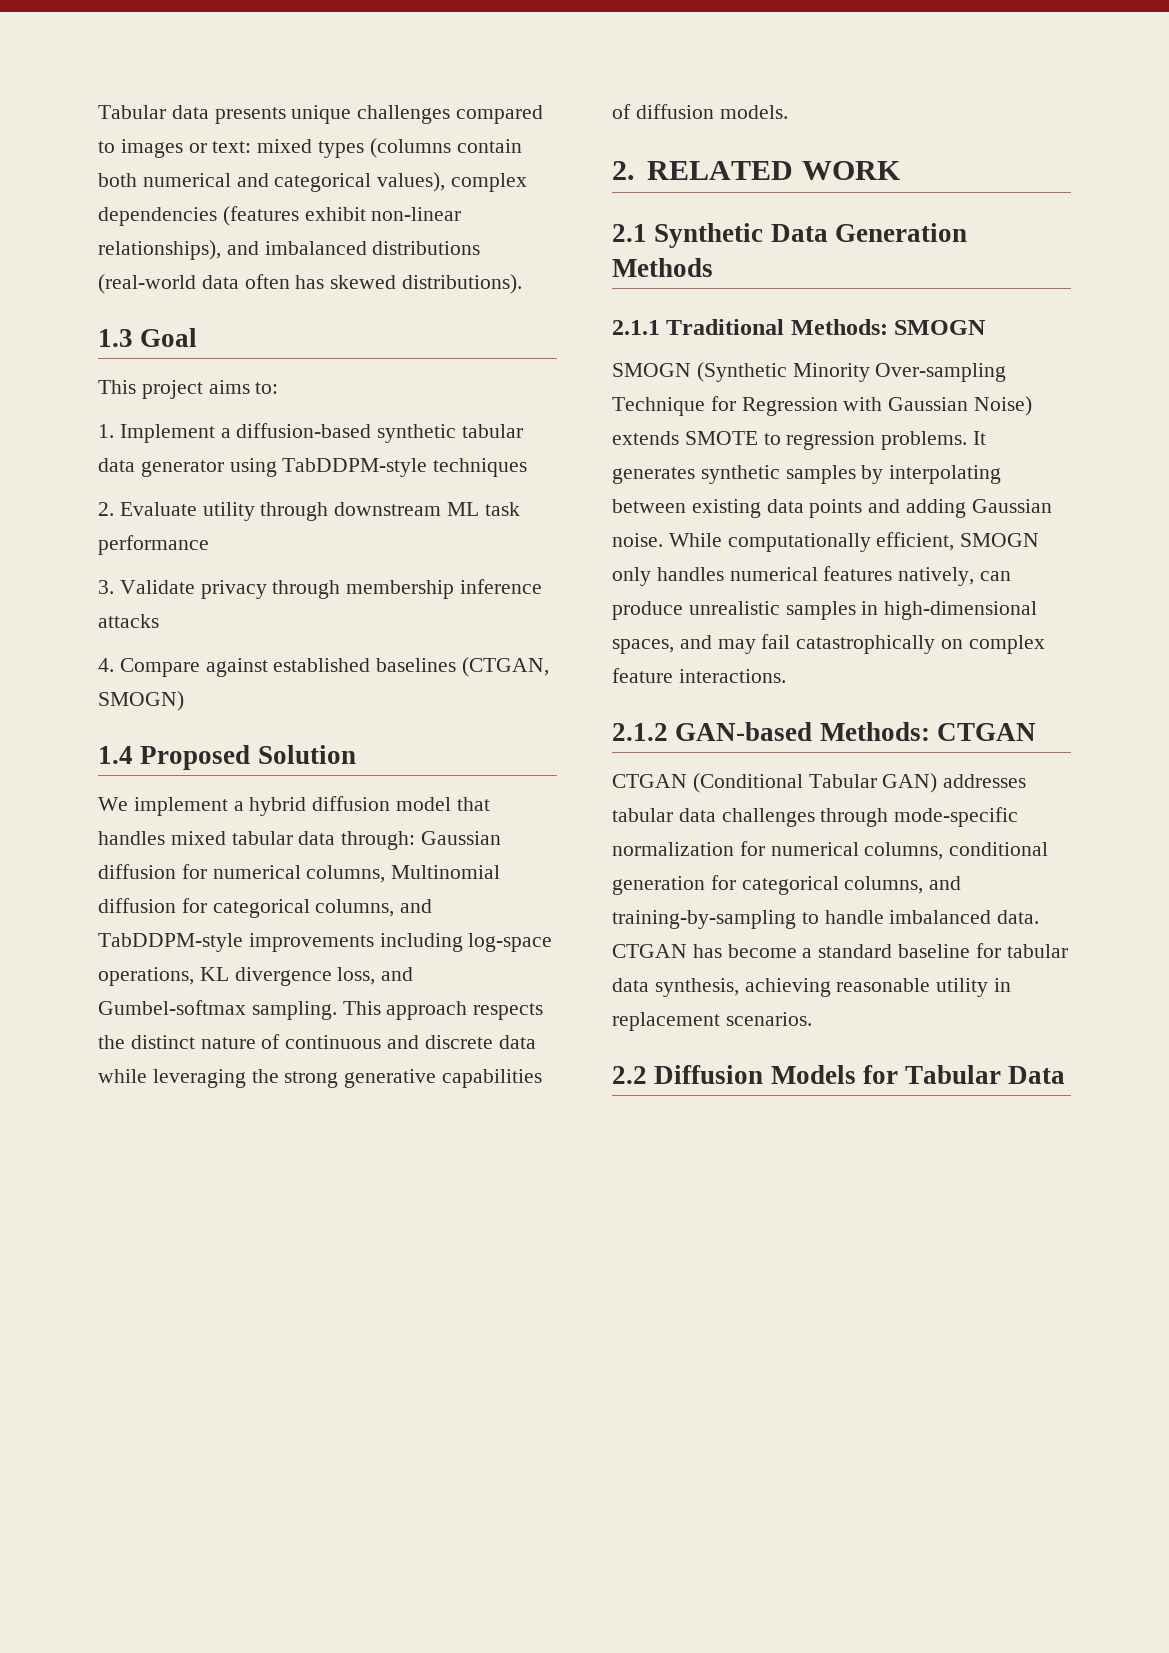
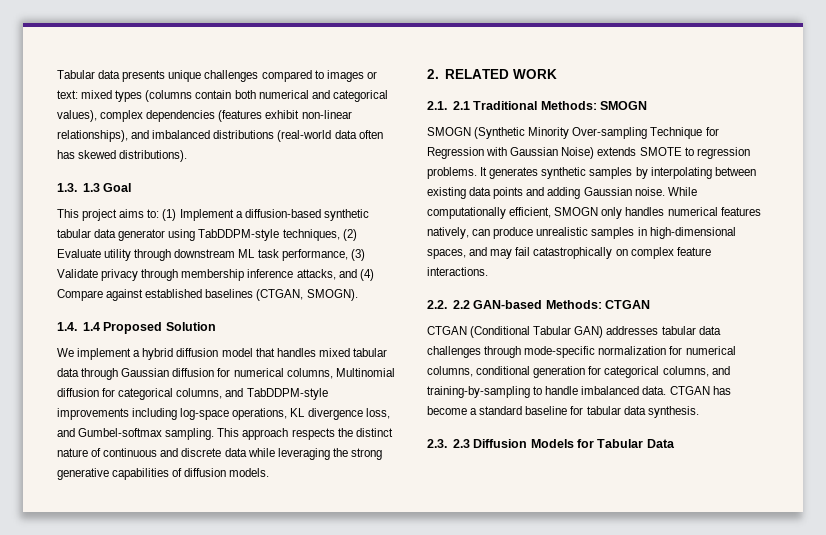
- 1.3 Goal
+ 1.3. 1.3 Goal
- This project aims to:
- 1. Implement a diffusion-based synthetic tabular data generator using TabDDPM-style techniques
- 2. Evaluate utility through downstream ML task performance
- 3. Validate privacy through membership inference attacks
- 4. Compare against established baselines (CTGAN, SMOGN)
- 1.4 Proposed Solution
+ This project aims to: (1) Implement a diffusion-based synthetic tabular data generator using TabDDPM-style techniques, (2) Evaluate utility through downstream ML task performance, (3) Validate privacy through membership inference attacks, and (4) Compare against established baselines (CTGAN, SMOGN).
+ 1.4. 1.4 Proposed Solution
- We implement a hybrid diffusion model that handles mixed tabular data through: Gaussian diffusion for numerical columns, Multinomial diffusion for categorical columns, and TabDDPM-style improvements including log-space operations, KL divergence loss, and Gumbel-softmax sampling.
+ We implement a hybrid diffusion model that handles mixed tabular data through Gaussian diffusion for numerical columns, Multinomial diffusion for categorical columns, and TabDDPM-style improvements including log-space operations, KL divergence loss, and Gumbel-softmax sampling.
- 2.1 Synthetic Data Generation Methods
- 2.1.1 Traditional Methods: SMOGN
+ 2.1. 2.1 Traditional Methods: SMOGN
- 2.1.2 GAN-based Methods: CTGAN
+ 2.2. 2.2 GAN-based Methods: CTGAN
- CTGAN has become a standard baseline for tabular data synthesis, achieving reasonable utility in replacement scenarios.
- 2.2 Diffusion Models for Tabular Data
+ CTGAN has become a standard baseline for tabular data synthesis.
+ 2.3. 2.3 Diffusion Models for Tabular Data

